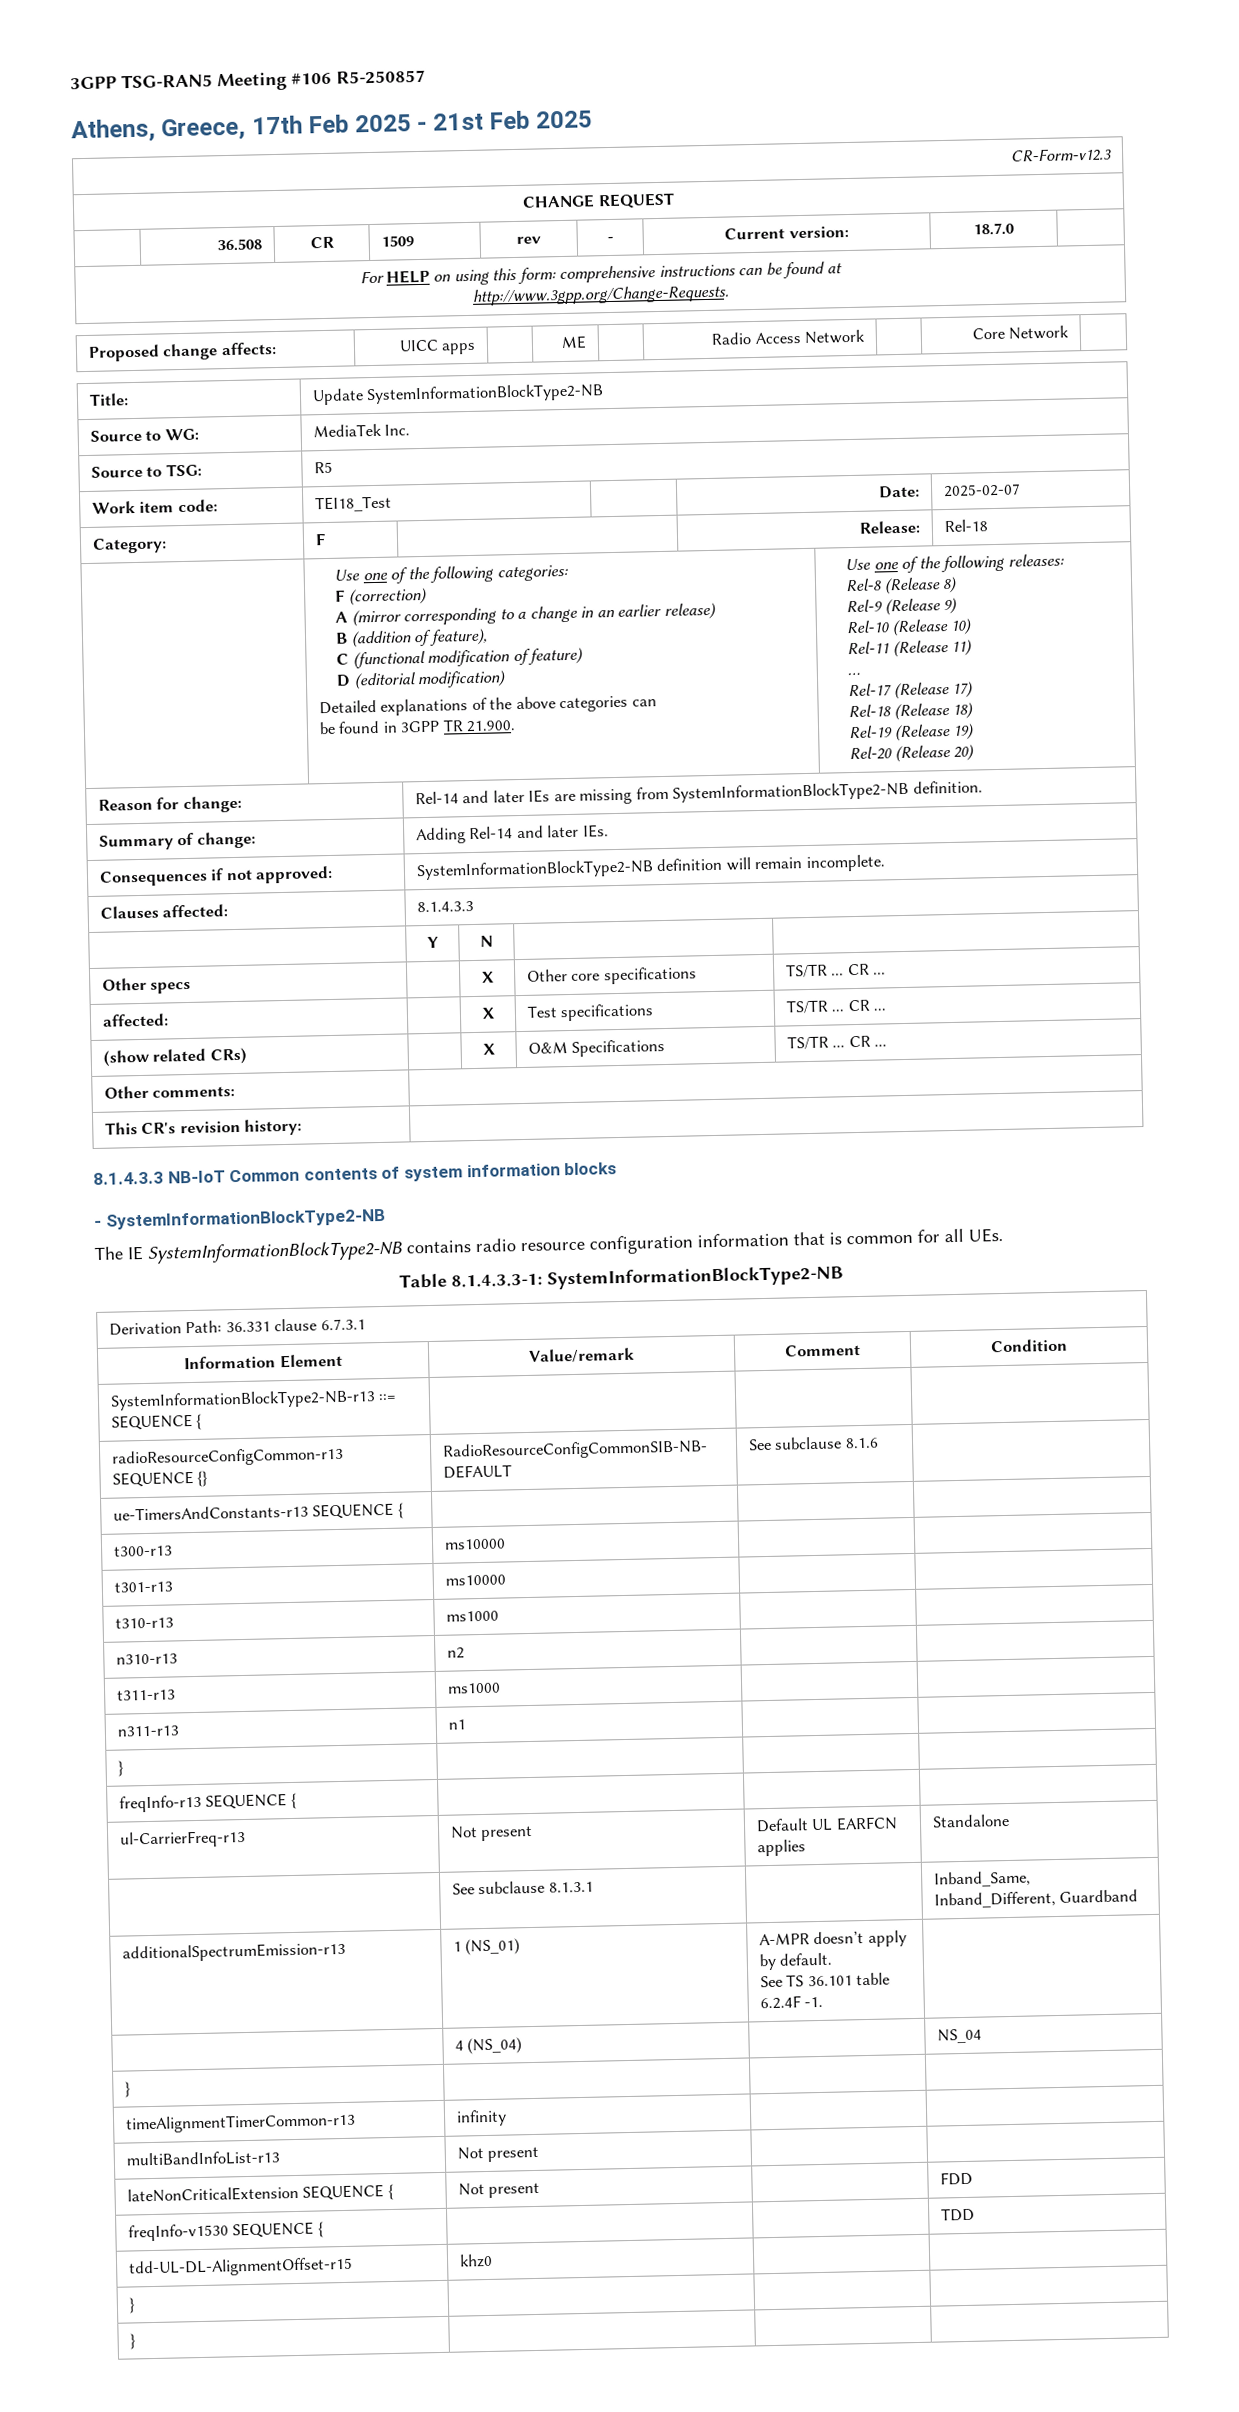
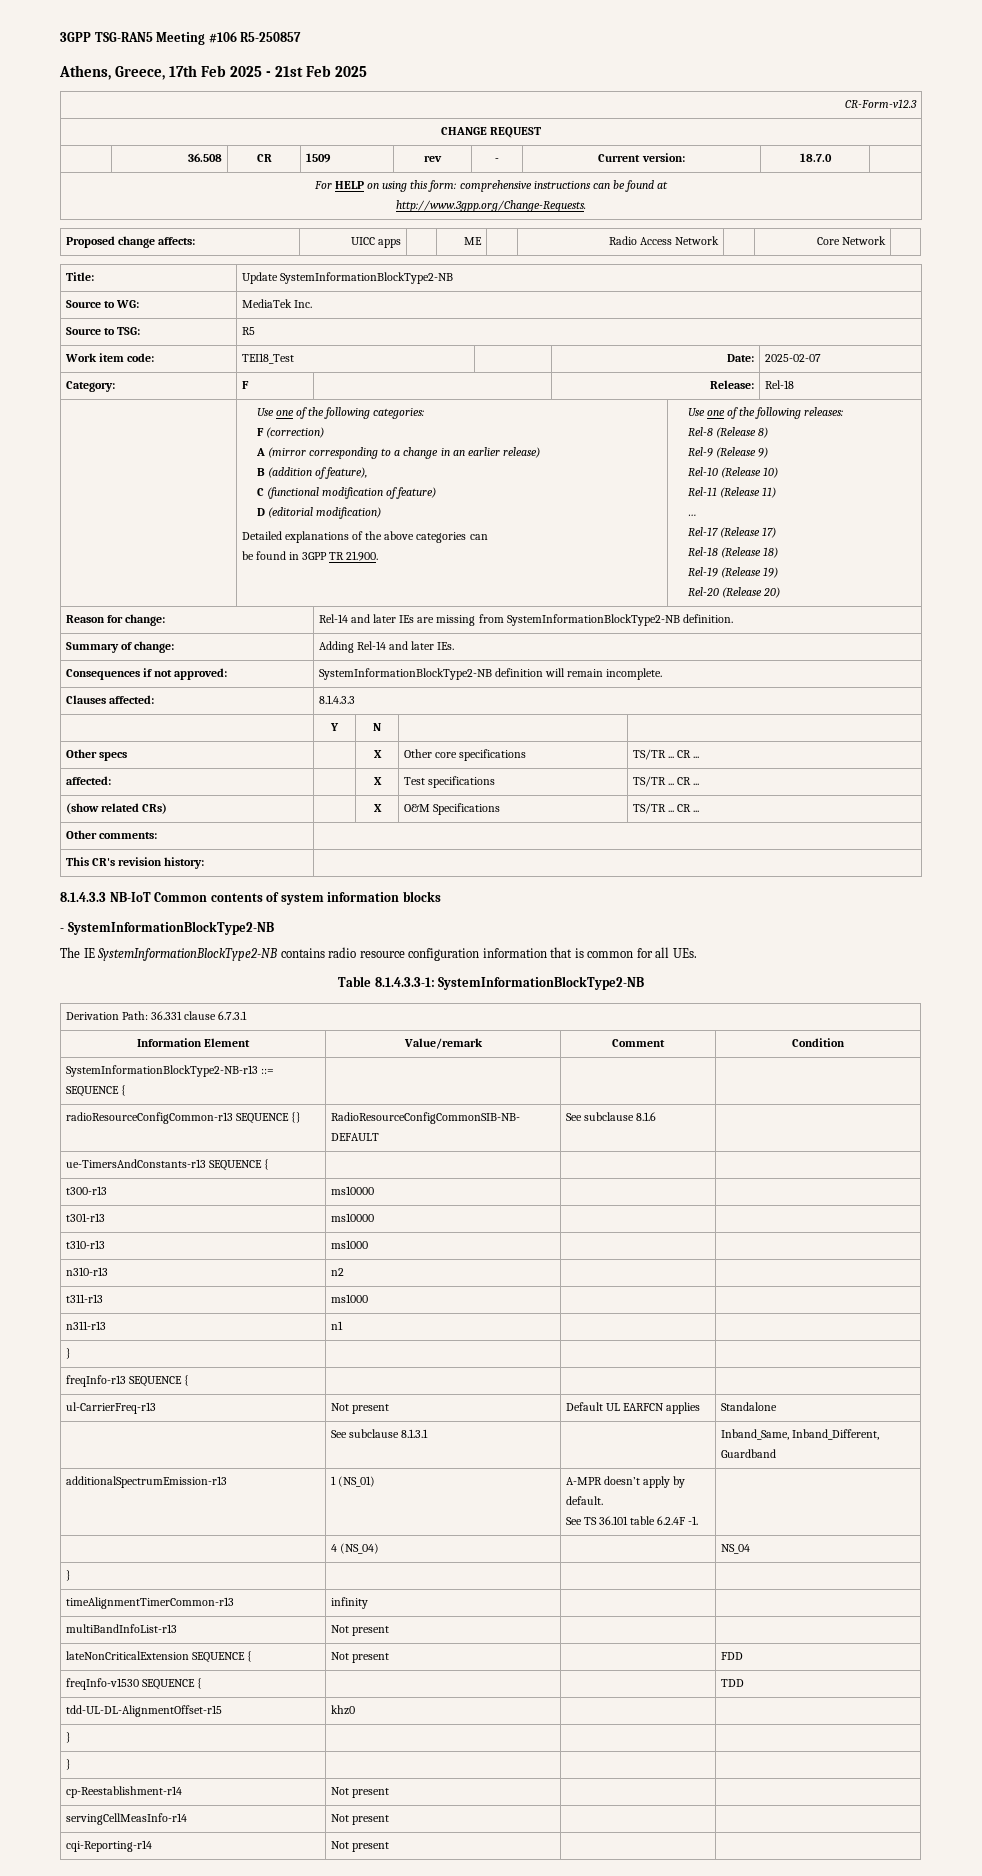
+ cp-Reestablishment-r14 | Not present | |
+ servingCellMeasInfo-r14 | Not present | |
+ cqi-Reporting-r14 | Not present | |

